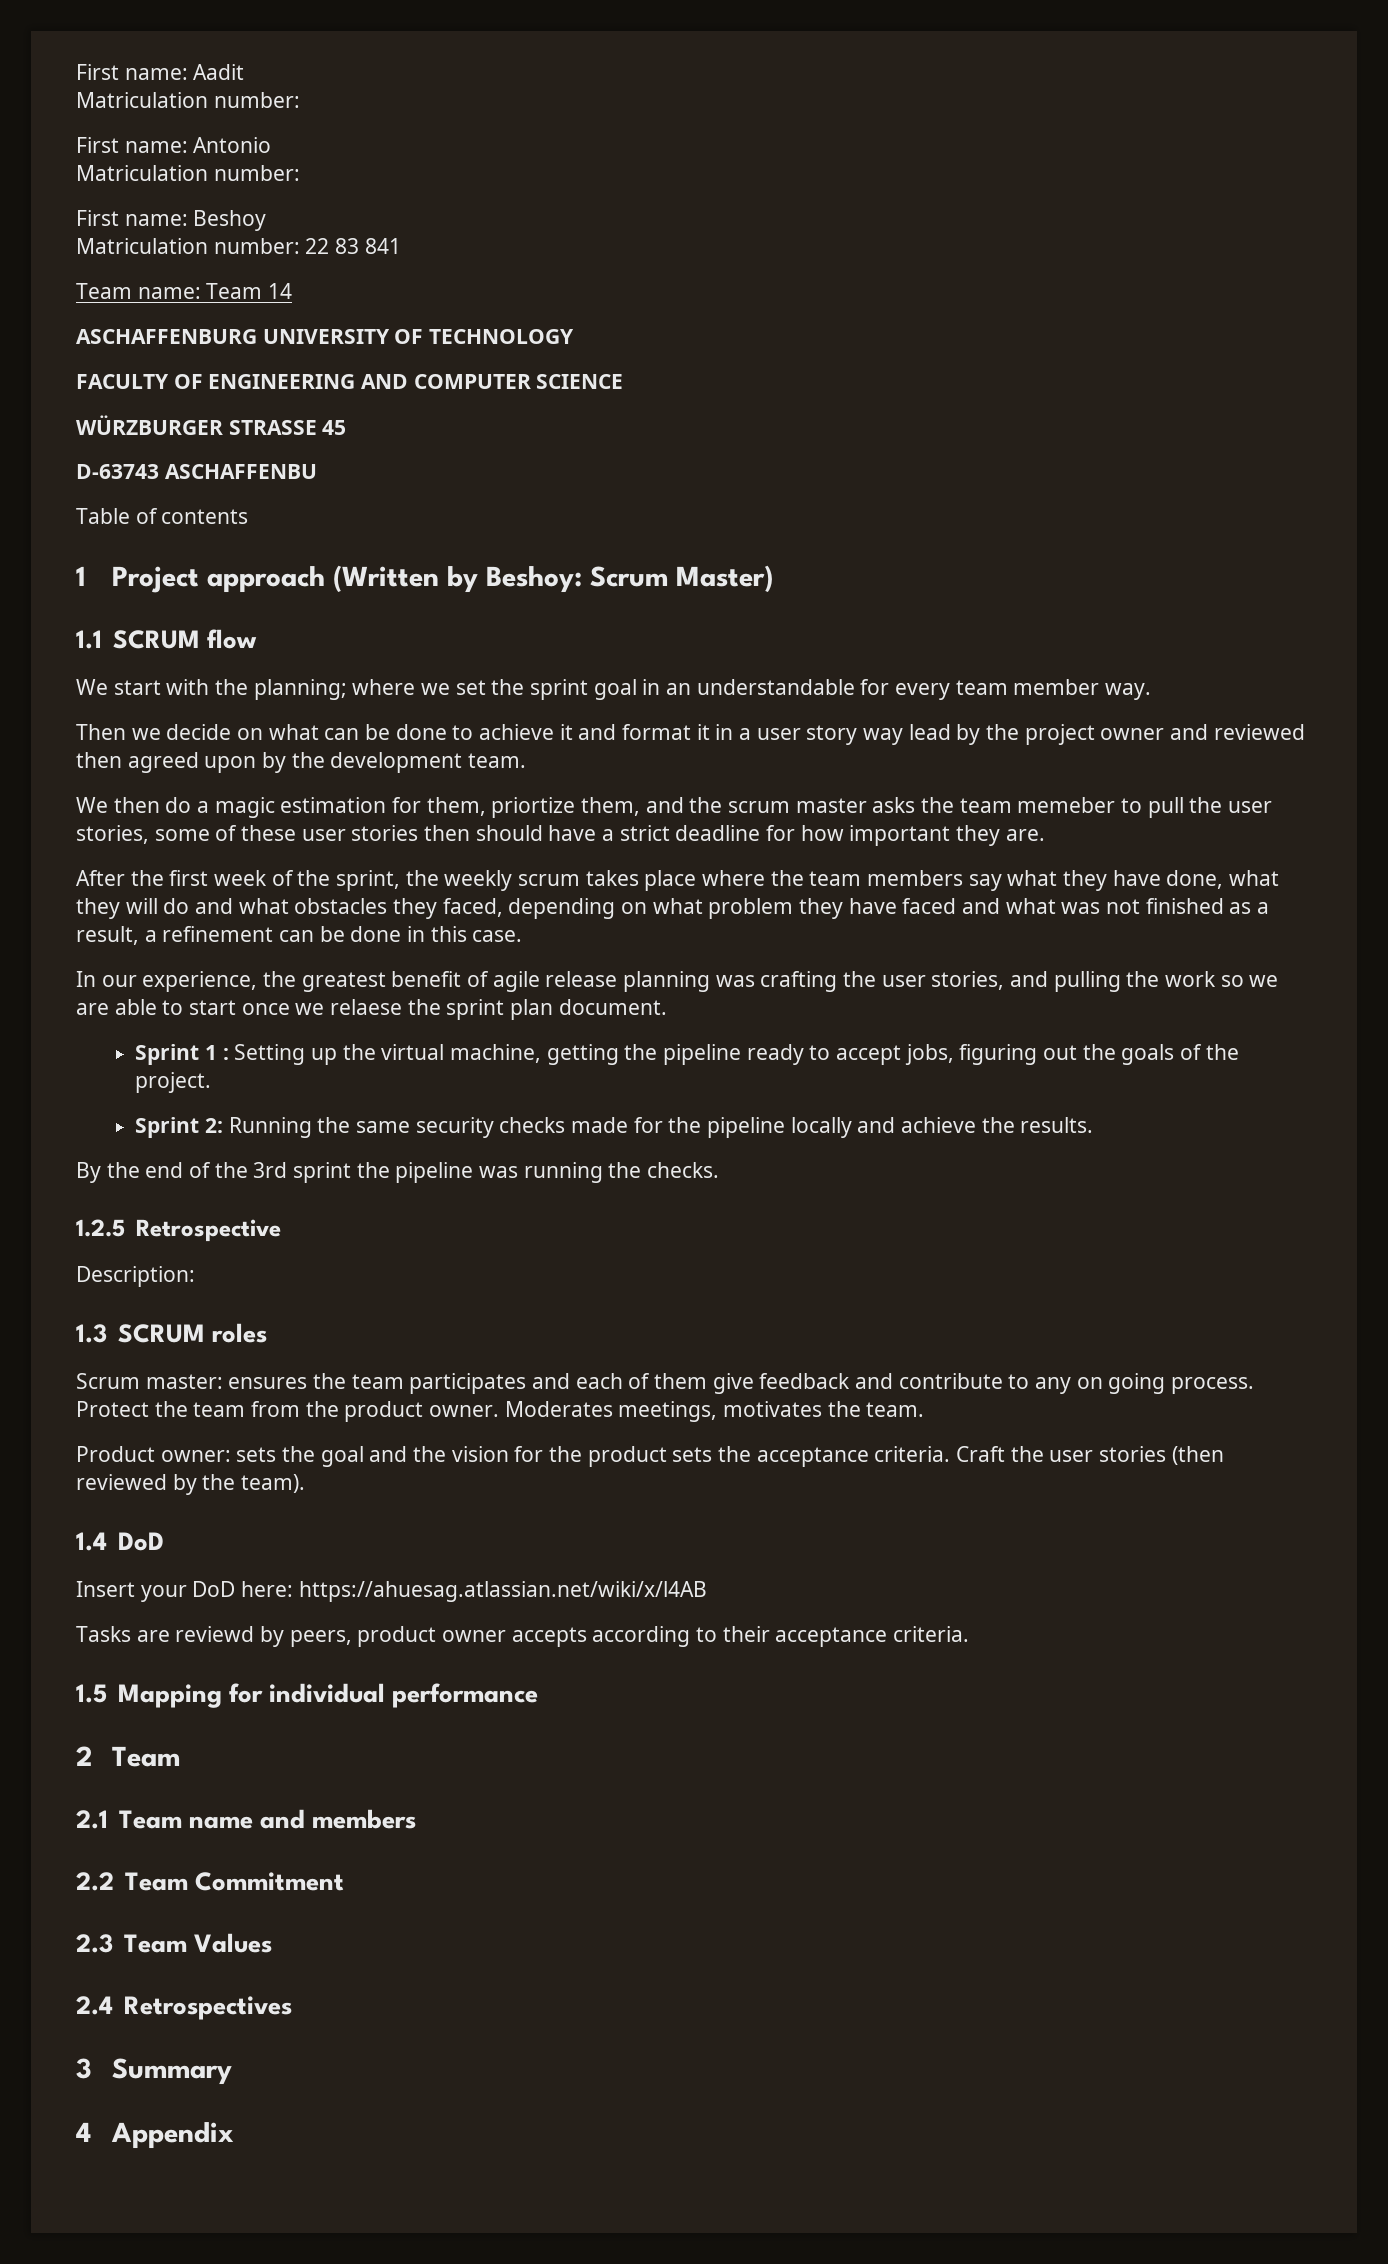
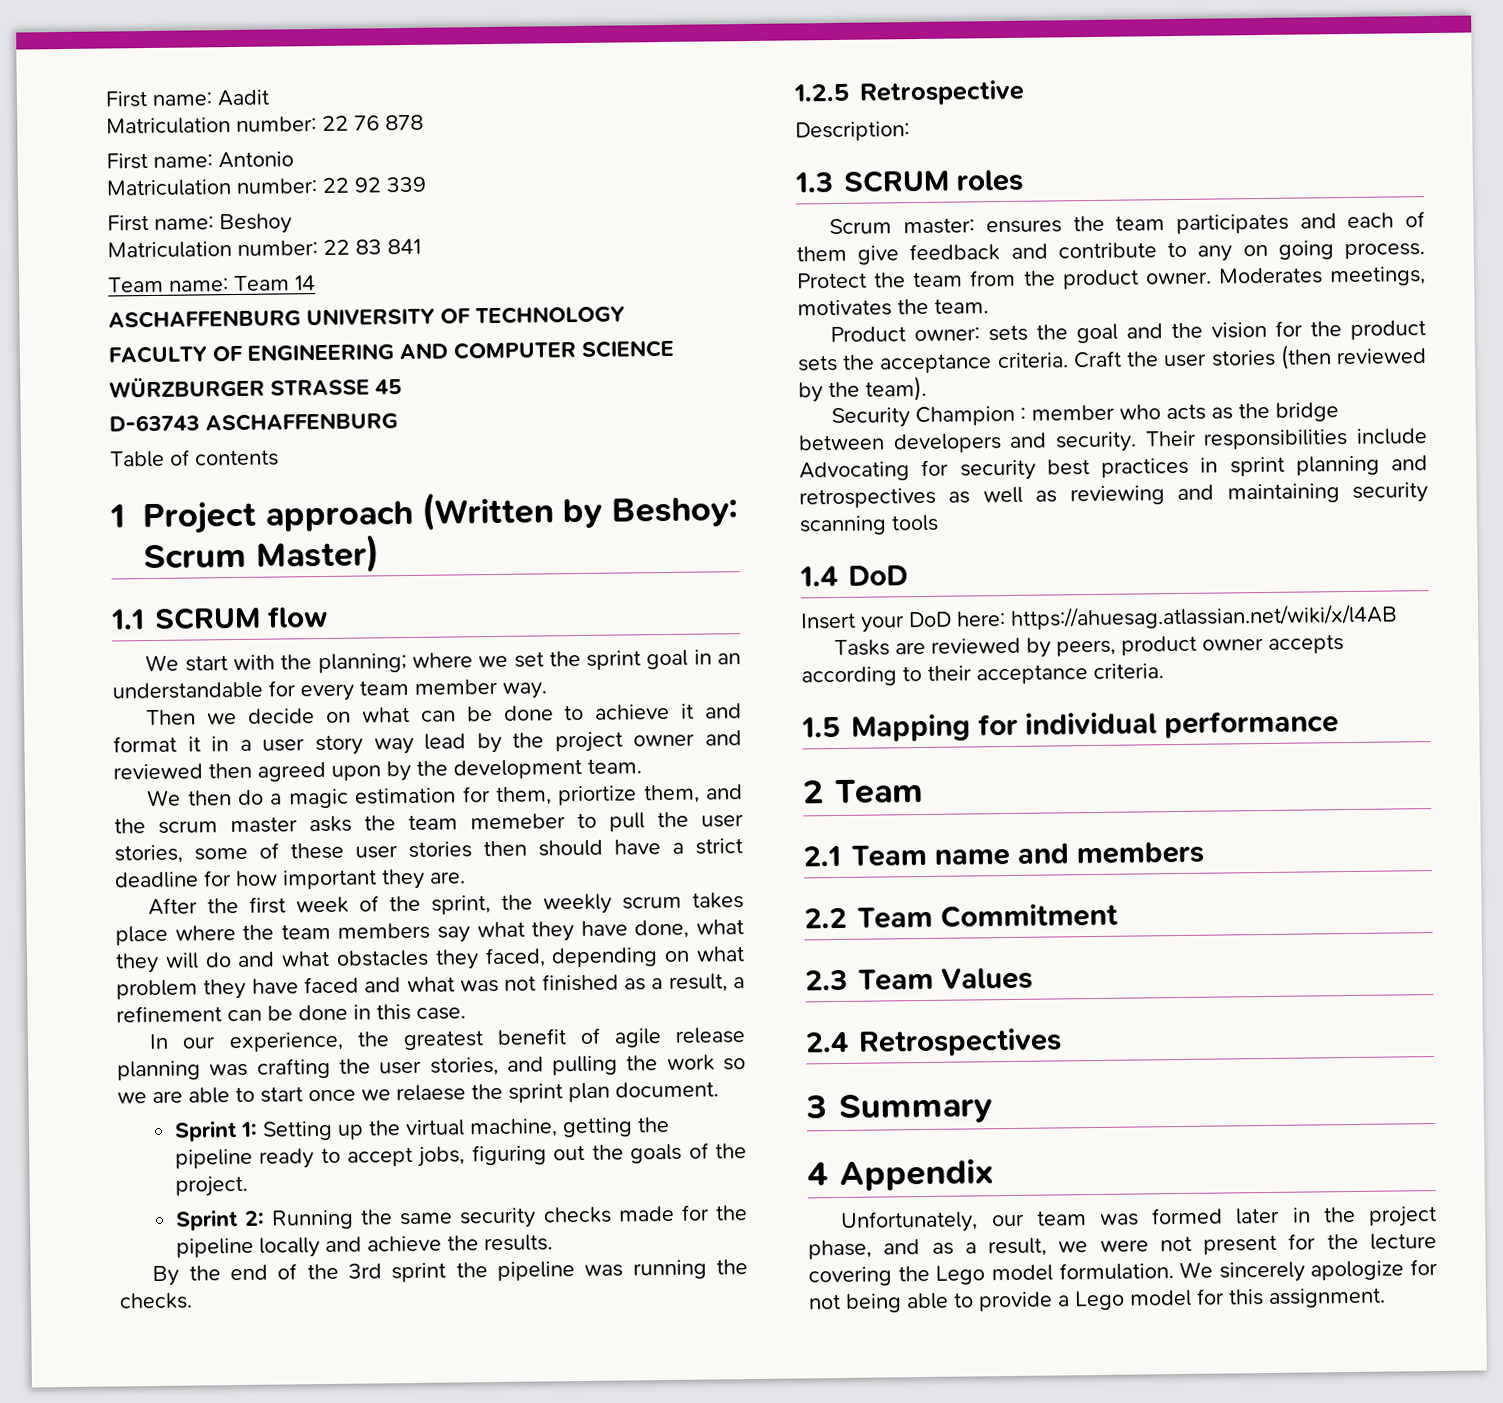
  First name: Aadit
- Matriculation number:
+ Matriculation number: 22 76 878
  First name: Antonio
- Matriculation number:
+ Matriculation number: 22 92 339
- D-63743 ASCHAFFENBU
+ D-63743 ASCHAFFENBURG
- Sprint 1 : Setting up the virtual machine, getting the pipeline ready to accept jobs, figuring out the goals of the project.
+ Sprint 1: Setting up the virtual machine, getting the pipeline ready to accept jobs, figuring out the goals of the project.
+ Security Champion : member who acts as the bridge between developers and security. Their responsibilities include Advocating for security best practices in sprint planning and retrospectives as well as reviewing and maintaining security scanning tools
- Tasks are reviewd by peers, product owner accepts according to their acceptance criteria.
+ Tasks are reviewed by peers, product owner accepts according to their acceptance criteria.
+ Unfortunately, our team was formed later in the project phase, and as a result, we were not present for the lecture covering the Lego model formulation. We sincerely apologize for not being able to provide a Lego model for this assignment.

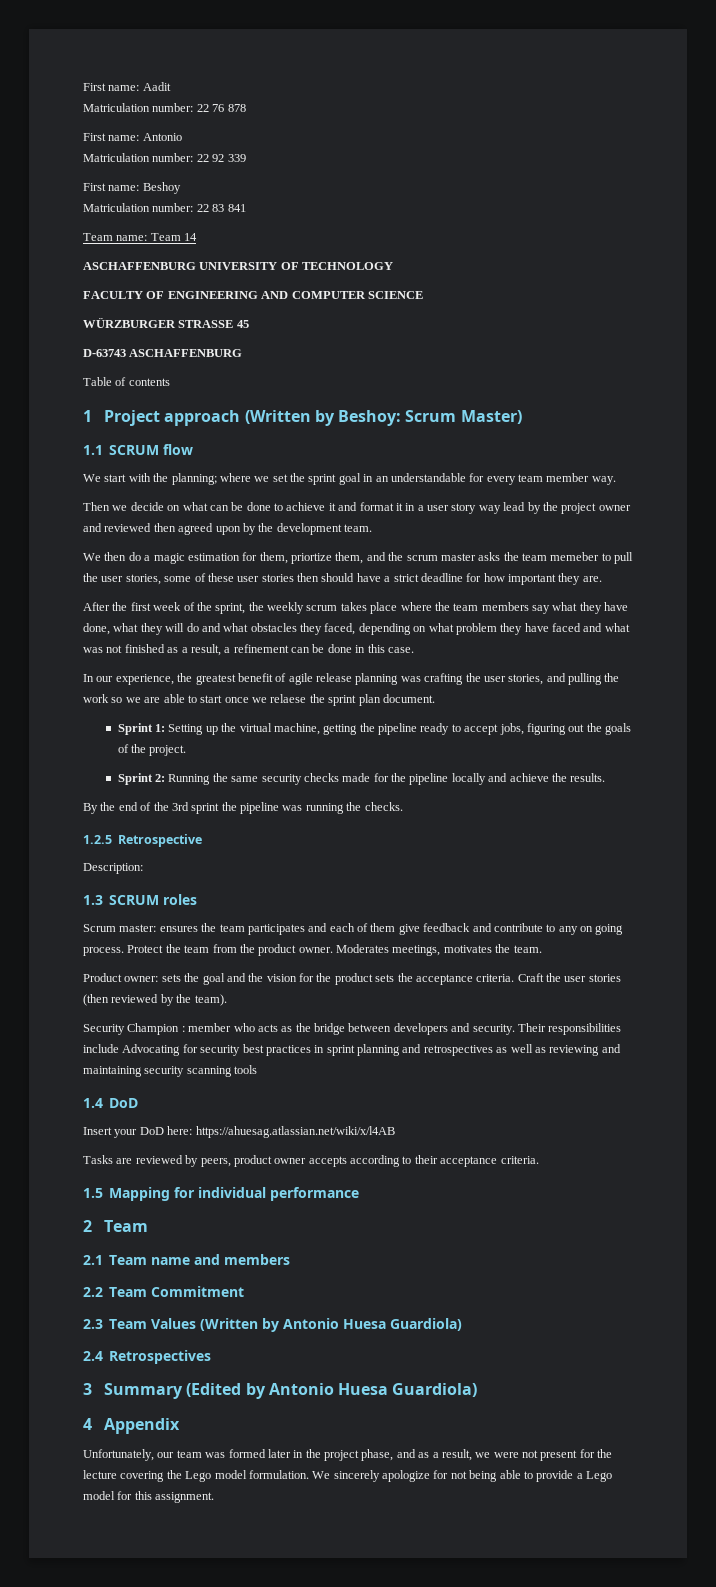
- 2.3 Team Values
+ 2.3 Team Values (Written by Antonio Huesa Guardiola)
- 3 Summary
+ 3 Summary (Edited by Antonio Huesa Guardiola)

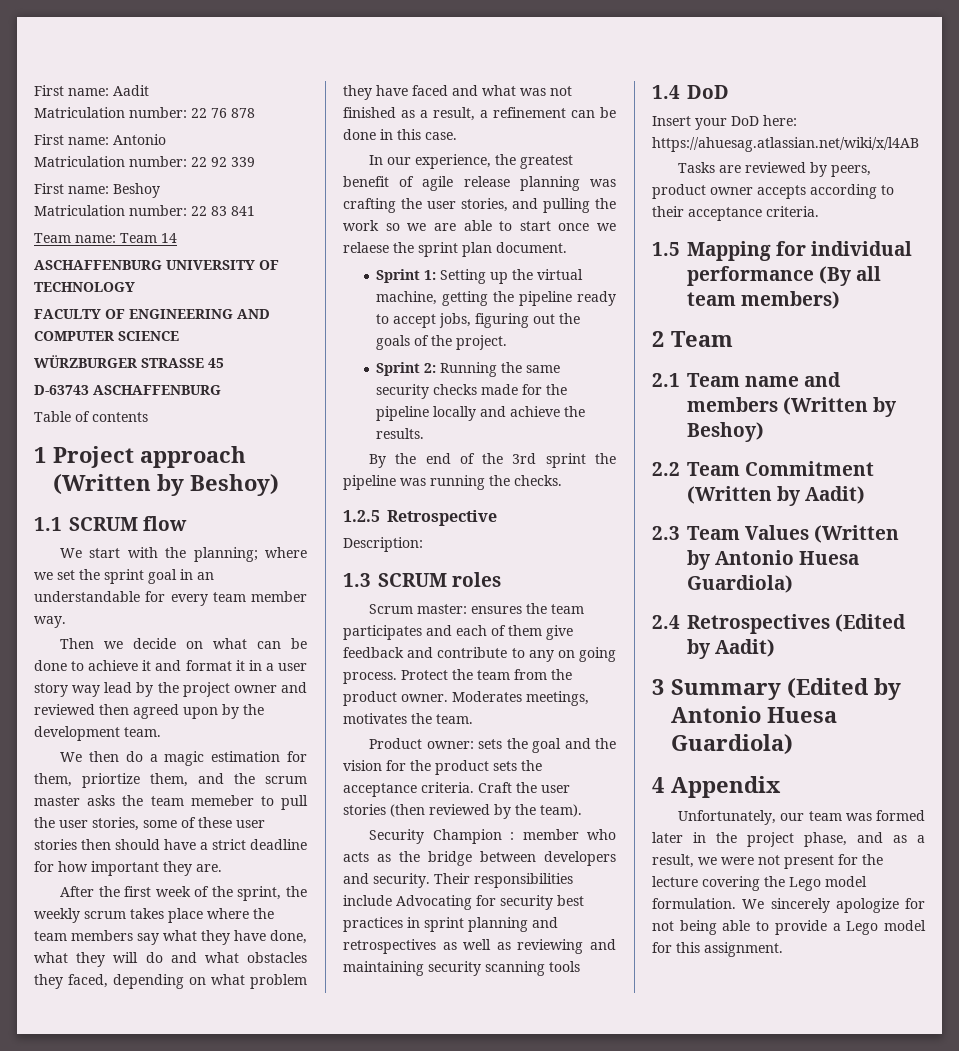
- 1 Project approach (Written by Beshoy: Scrum Master)
+ 1 Project approach (Written by Beshoy)
- 1.5 Mapping for individual performance
+ 1.5 Mapping for individual performance (By all team members)
- 2.1 Team name and members
+ 2.1 Team name and members (Written by Beshoy)
- 2.2 Team Commitment
+ 2.2 Team Commitment (Written by Aadit)
- 2.4 Retrospectives
+ 2.4 Retrospectives (Edited by Aadit)

